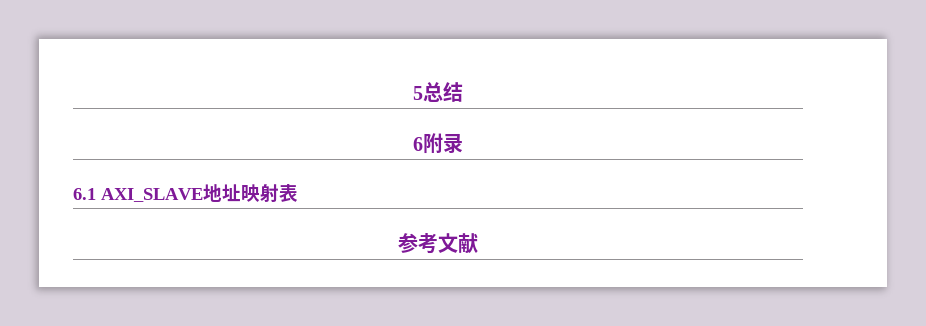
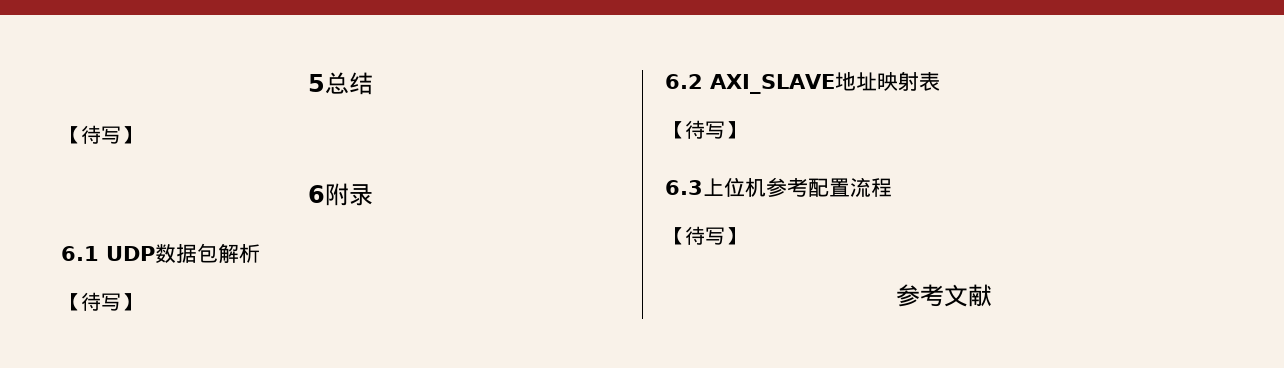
  5总结
+ 【待写】
- 6.1 AXI_SLAVE地址映射表
+ 6.1 UDP数据包解析
+ 【待写】
+ 6.2 AXI_SLAVE地址映射表
+ 【待写】
+ 6.3上位机参考配置流程
+ 【待写】

